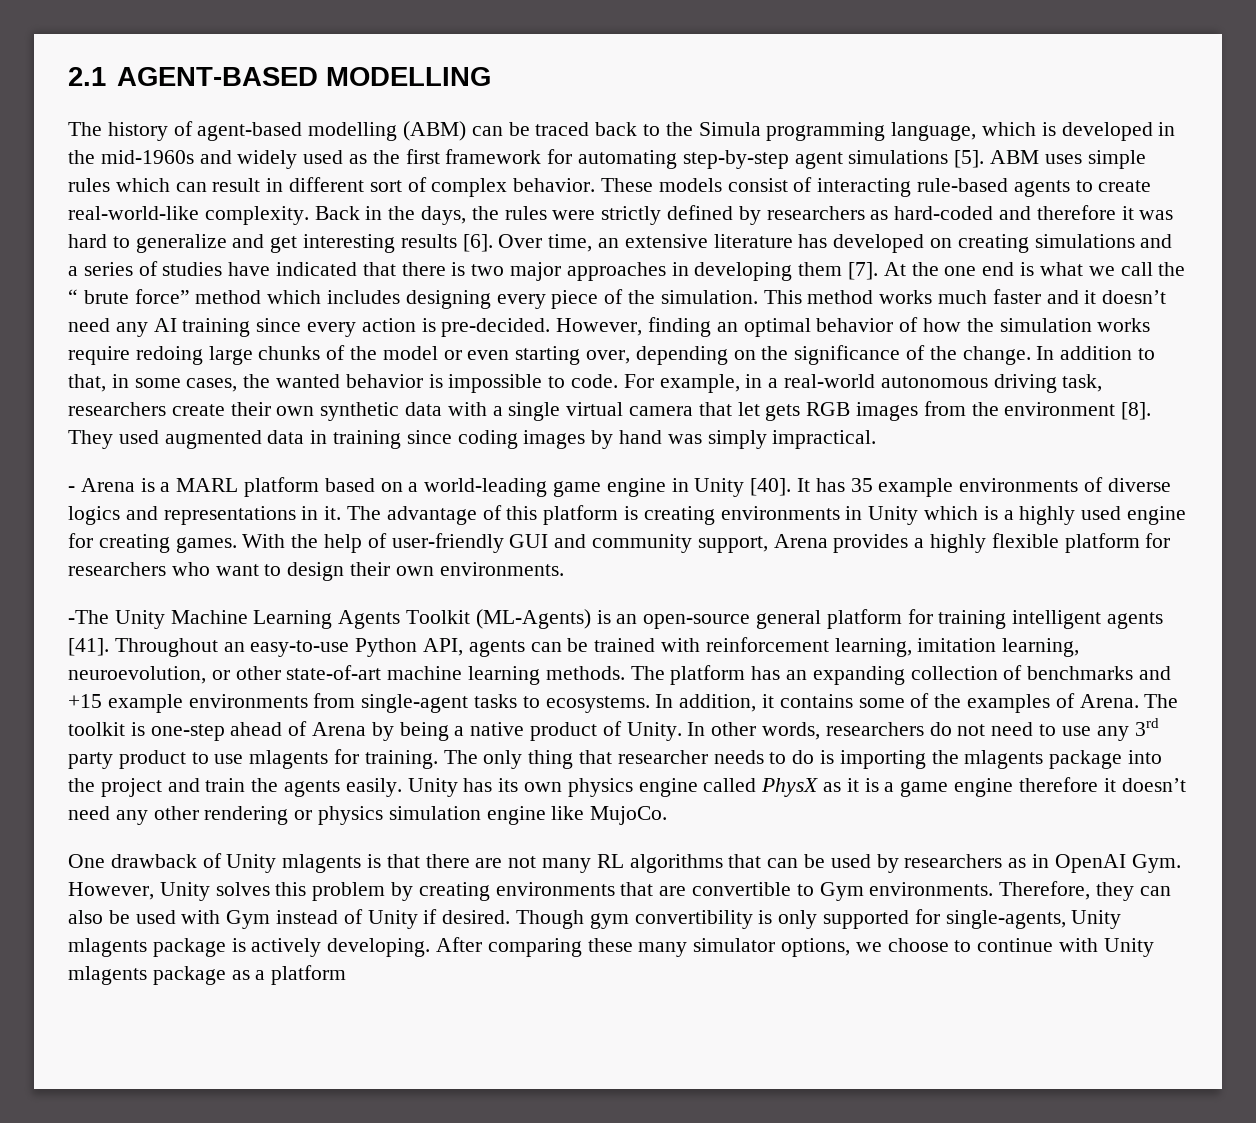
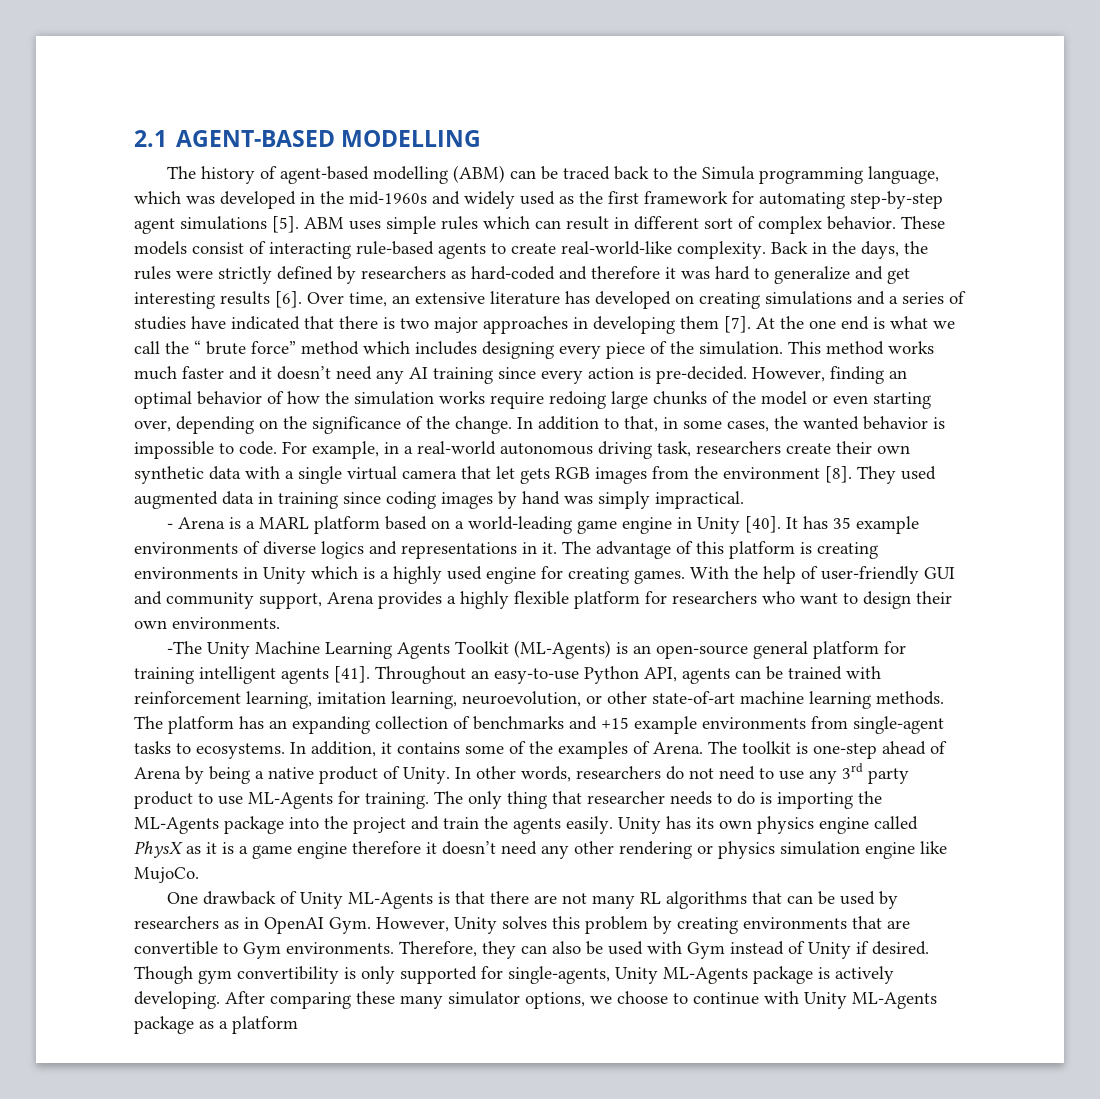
- The history of agent-based modelling (ABM) can be traced back to the Simula programming language, which is developed in the mid-1960s and widely used as the first framework for automating step-by-step agent simulations [5].
+ The history of agent-based modelling (ABM) can be traced back to the Simula programming language, which was developed in the mid-1960s and widely used as the first framework for automating step-by-step agent simulations [5].
- In other words, researchers do not need to use any 3rd party product to use mlagents for training.
+ In other words, researchers do not need to use any 3rd party product to use ML-Agents for training.
- The only thing that researcher needs to do is importing the mlagents package into the project and train the agents easily.
+ The only thing that researcher needs to do is importing the ML-Agents package into the project and train the agents easily.
- One drawback of Unity mlagents is that there are not many RL algorithms that can be used by researchers as in OpenAI Gym. However, Unity solves this problem by creating environments that are convertible to Gym environments.
+ One drawback of Unity ML-Agents is that there are not many RL algorithms that can be used by researchers as in OpenAI Gym. However, Unity solves this problem by creating environments that are convertible to Gym environments.
- Though gym convertibility is only supported for single-agents, Unity mlagents package is actively developing.
+ Though gym convertibility is only supported for single-agents, Unity ML-Agents package is actively developing.
- After comparing these many simulator options, we choose to continue with Unity mlagents package as a platform
+ After comparing these many simulator options, we choose to continue with Unity ML-Agents package as a platform

